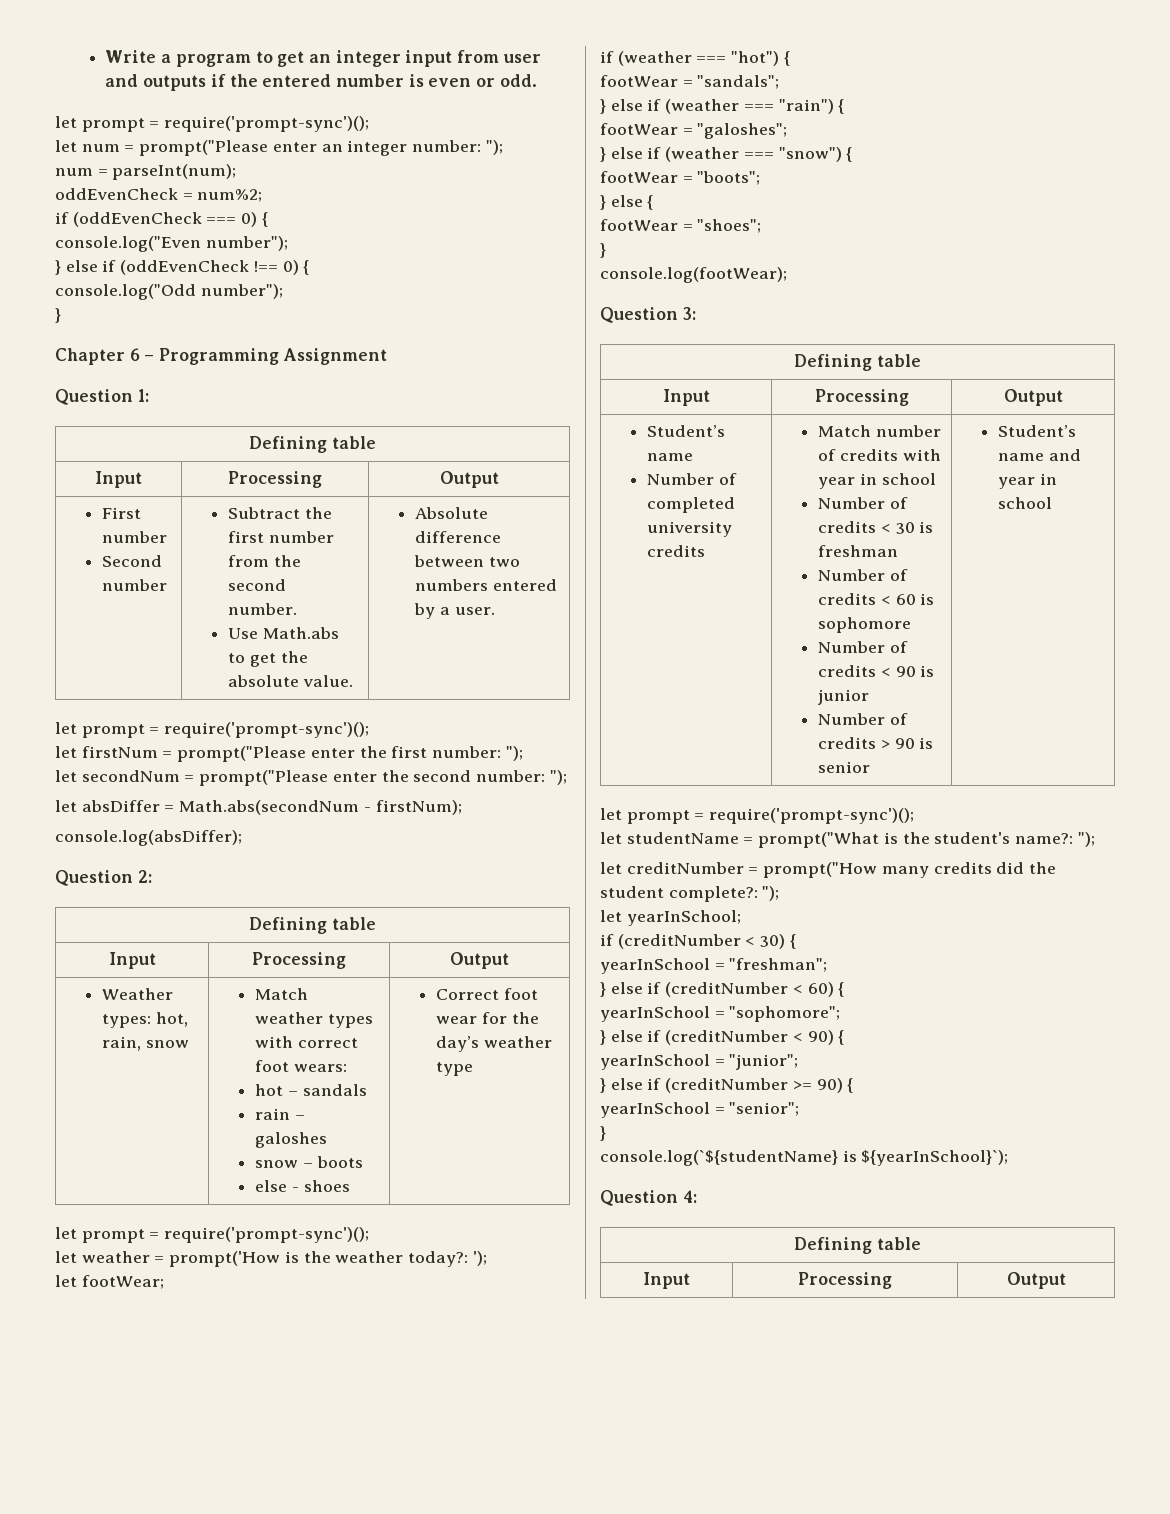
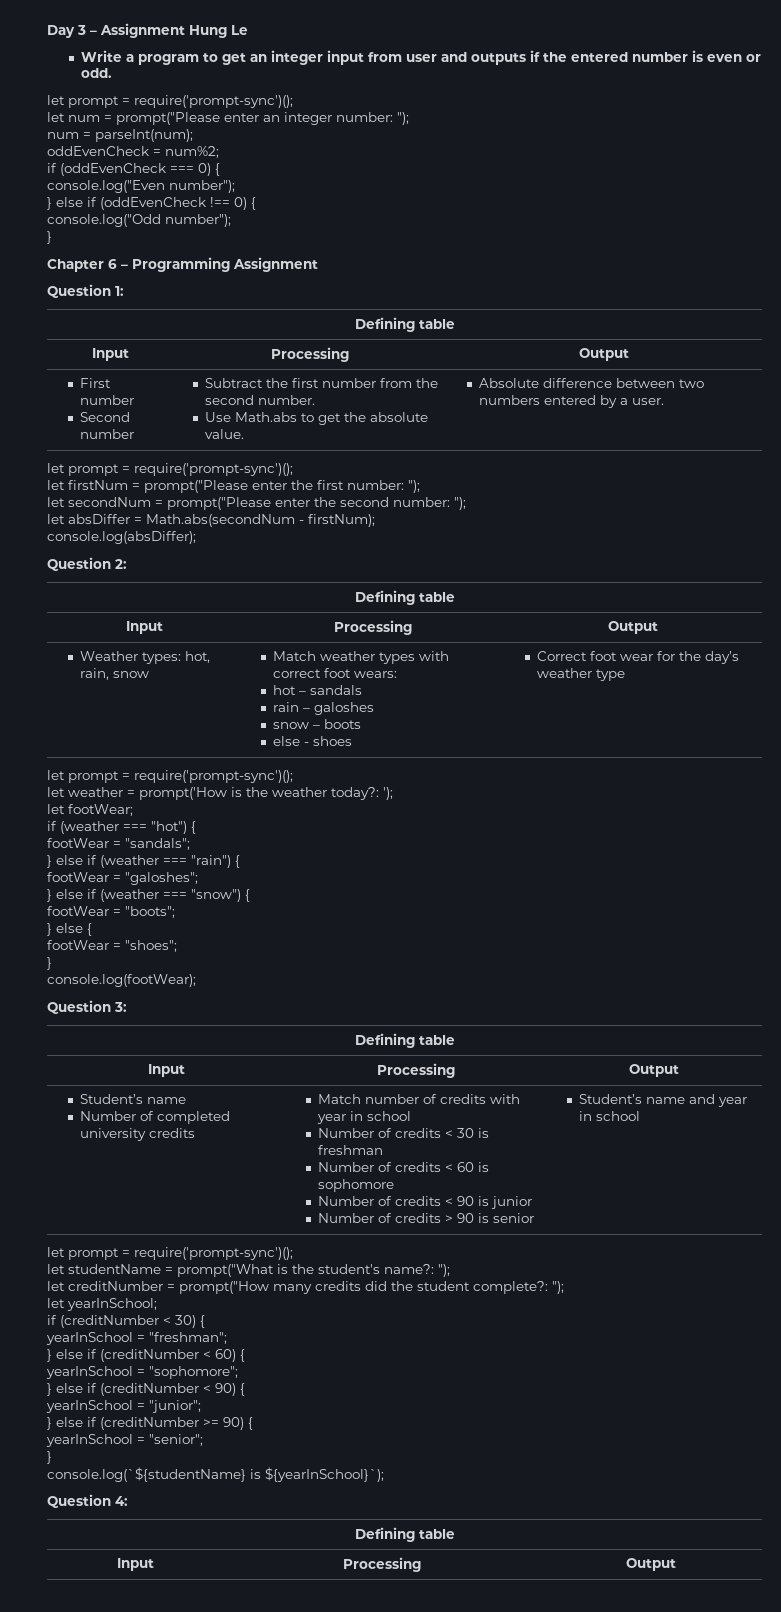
+ Day 3 – Assignment Hung Le

